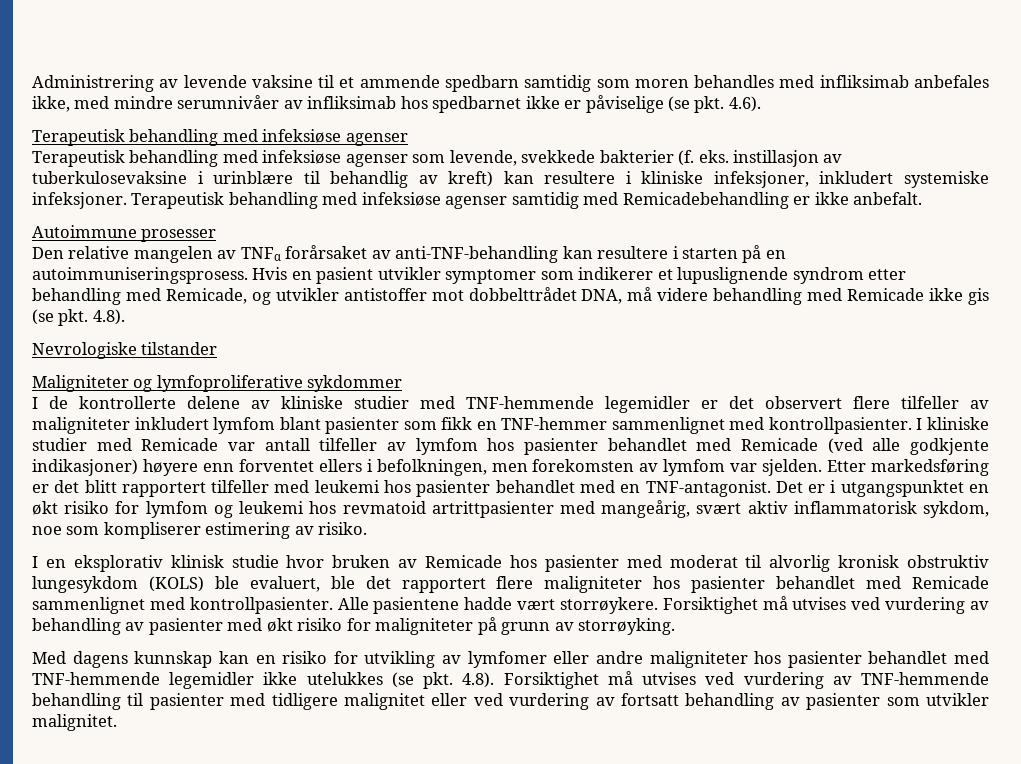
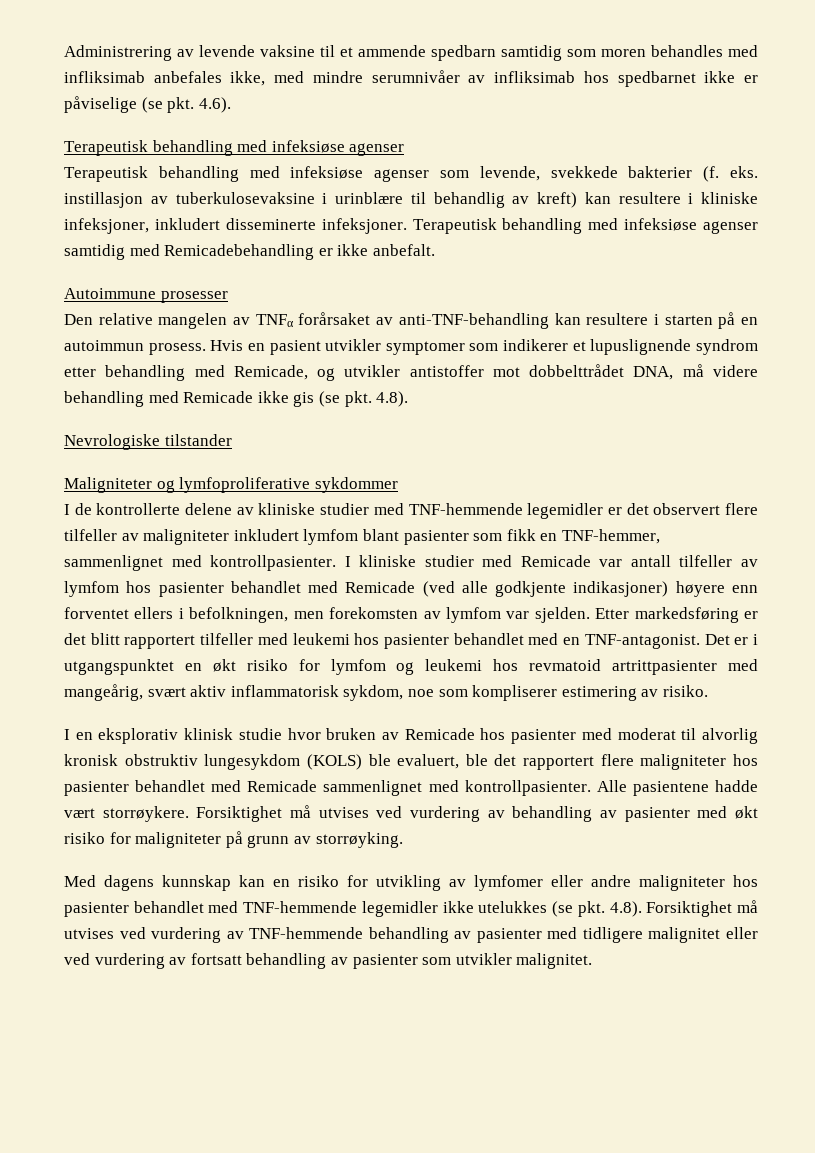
- Terapeutisk behandling med infeksiøse agenser som levende, svekkede bakterier (f. eks. instillasjon av tuberkulosevaksine i urinblære til behandlig av kreft) kan resultere i kliniske infeksjoner, inkludert systemiske infeksjoner.
+ Terapeutisk behandling med infeksiøse agenser som levende, svekkede bakterier (f. eks. instillasjon av tuberkulosevaksine i urinblære til behandlig av kreft) kan resultere i kliniske infeksjoner, inkludert disseminerte infeksjoner.
- Den relative mangelen av TNFα forårsaket av anti-TNF-behandling kan resultere i starten på en autoimmuniseringsprosess.
+ Den relative mangelen av TNFα forårsaket av anti-TNF-behandling kan resultere i starten på en autoimmun prosess.
- I de kontrollerte delene av kliniske studier med TNF-hemmende legemidler er det observert flere tilfeller av maligniteter inkludert lymfom blant pasienter som fikk en TNF-hemmer sammenlignet med kontrollpasienter.
+ I de kontrollerte delene av kliniske studier med TNF-hemmende legemidler er det observert flere tilfeller av maligniteter inkludert lymfom blant pasienter som fikk en TNF-hemmer, sammenlignet med kontrollpasienter.
- Med dagens kunnskap kan en risiko for utvikling av lymfomer eller andre maligniteter hos pasienter behandlet med TNF-hemmende legemidler ikke utelukkes (se pkt. 4.8). Forsiktighet må utvises ved vurdering av TNF-hemmende behandling til pasienter med tidligere malignitet eller ved vurdering av fortsatt behandling av pasienter som utvikler malignitet.
+ Med dagens kunnskap kan en risiko for utvikling av lymfomer eller andre maligniteter hos pasienter behandlet med TNF-hemmende legemidler ikke utelukkes (se pkt. 4.8). Forsiktighet må utvises ved vurdering av TNF-hemmende behandling av pasienter med tidligere malignitet eller ved vurdering av fortsatt behandling av pasienter som utvikler malignitet.

